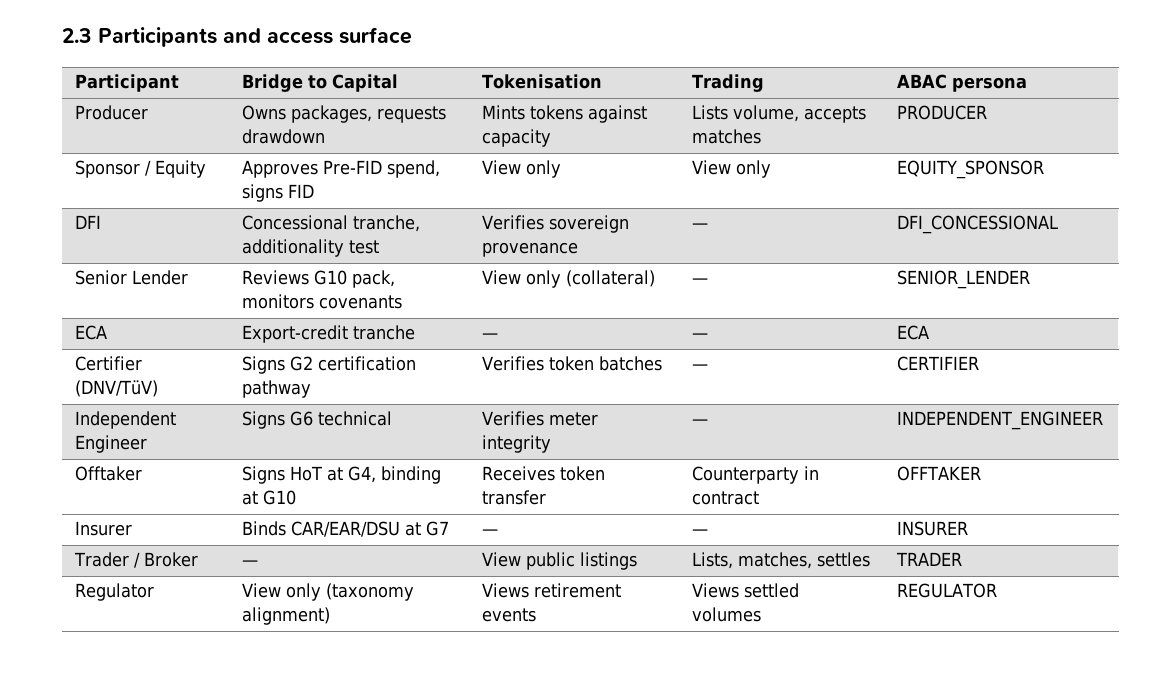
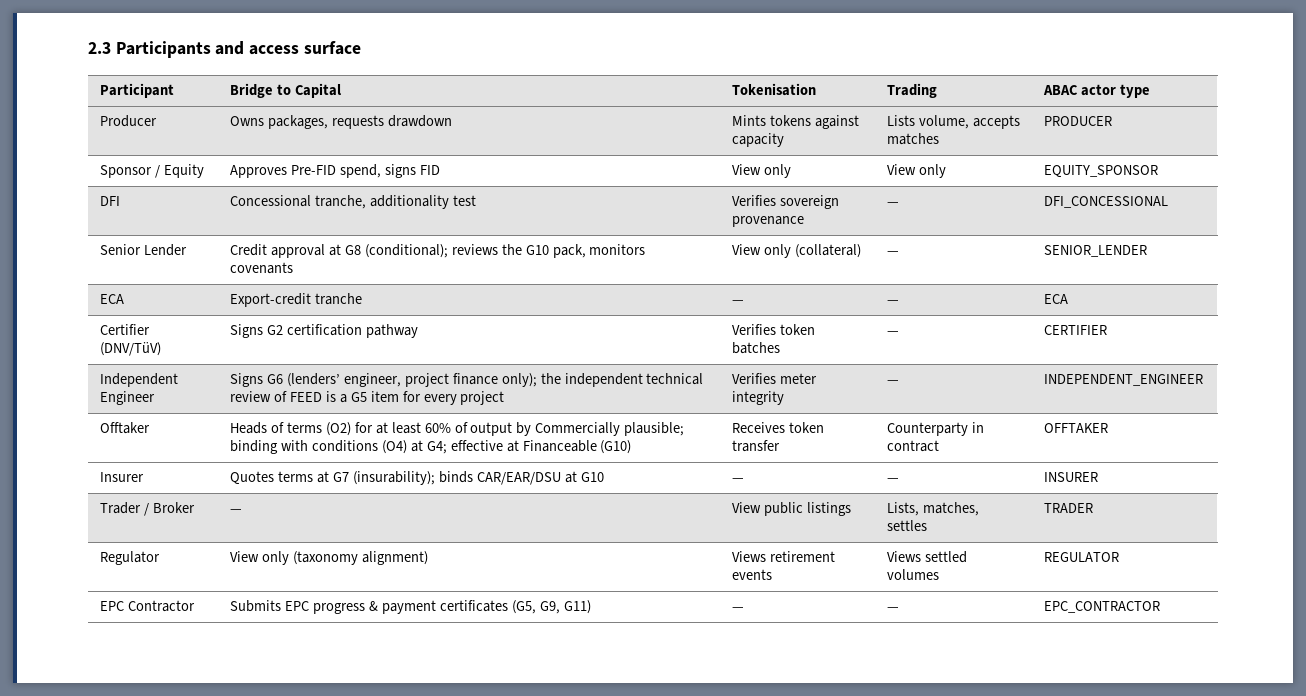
- Participant | Bridge to Capital | Tokenisation | Trading | ABAC persona
+ Participant | Bridge to Capital | Tokenisation | Trading | ABAC actor type
- Senior Lender | Reviews G10 pack, monitors covenants | View only (collateral) | — | SENIOR_LENDER
+ Senior Lender | Credit approval at G8 (conditional); reviews the G10 pack, monitors covenants | View only (collateral) | — | SENIOR_LENDER
- Independent Engineer | Signs G6 technical | Verifies meter integrity | — | INDEPENDENT_ENGINEER
+ Independent Engineer | Signs G6 (lenders’ engineer, project finance only); the independent technical review of FEED is a G5 item for every project | Verifies meter integrity | — | INDEPENDENT_ENGINEER
- Offtaker | Signs HoT at G4, binding at G10 | Receives token transfer | Counterparty in contract | OFFTAKER
+ Offtaker | Heads of terms (O2) for at least 60% of output by Commercially plausible; binding with conditions (O4) at G4; effective at Financeable (G10) | Receives token transfer | Counterparty in contract | OFFTAKER
- Insurer | Binds CAR/EAR/DSU at G7 | — | — | INSURER
+ Insurer | Quotes terms at G7 (insurability); binds CAR/EAR/DSU at G10 | — | — | INSURER
+ EPC Contractor | Submits EPC progress & payment certificates (G5, G9, G11) | — | — | EPC_CONTRACTOR

